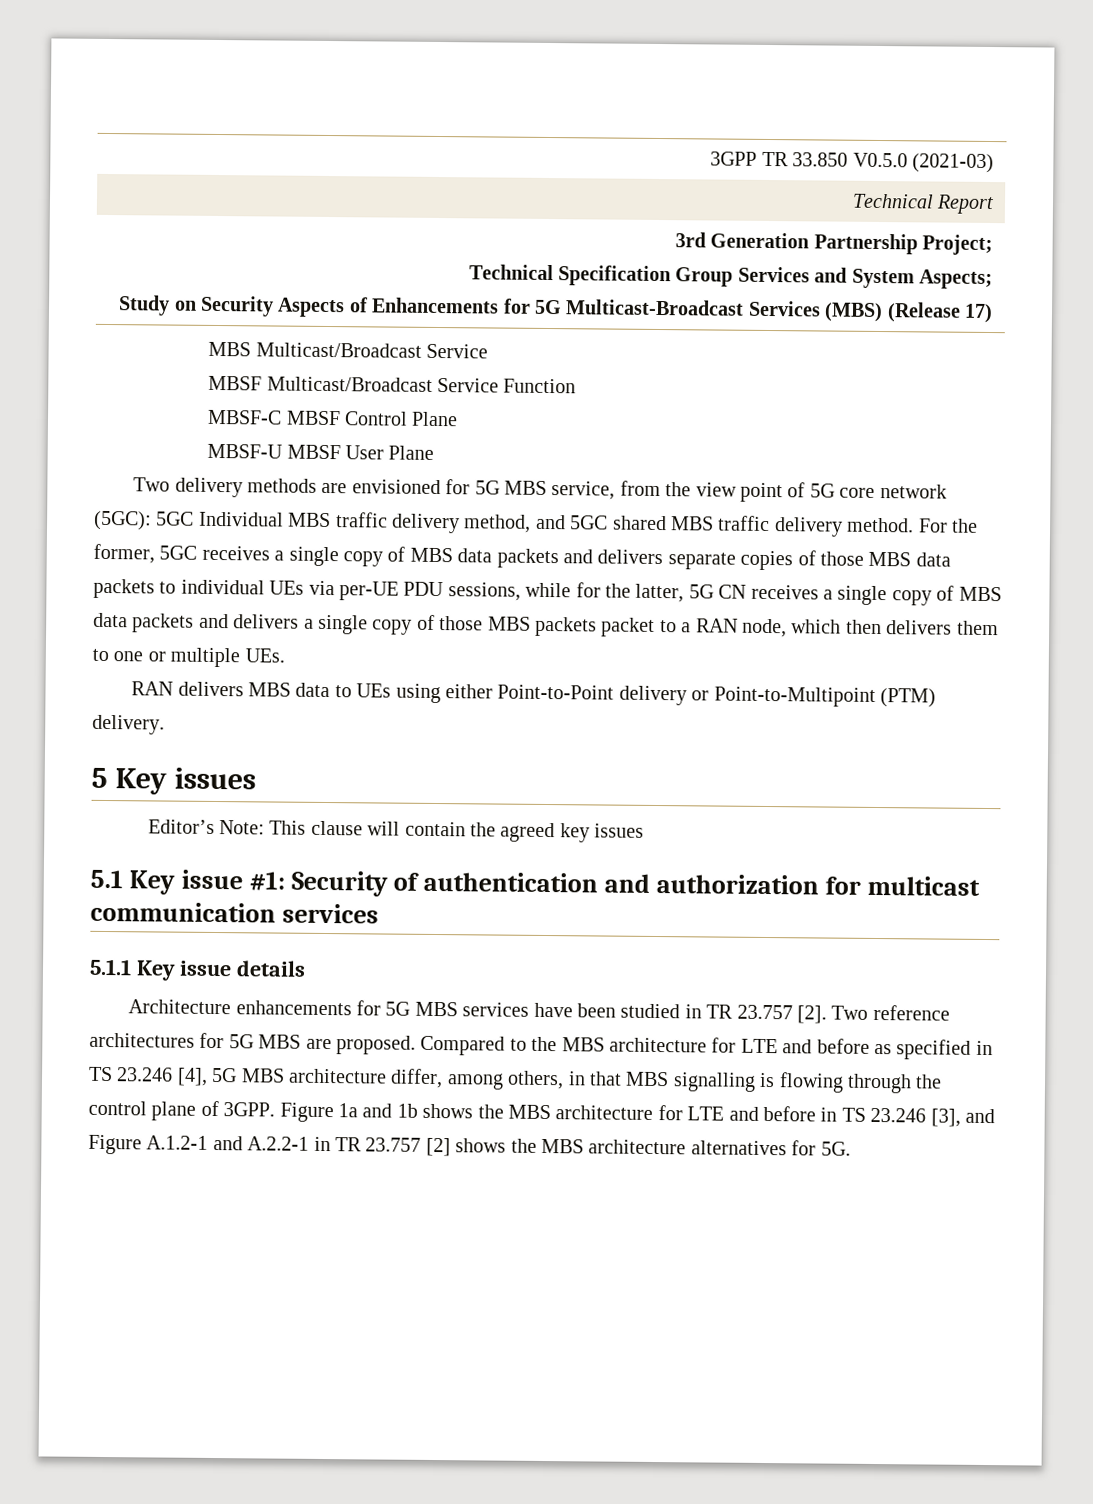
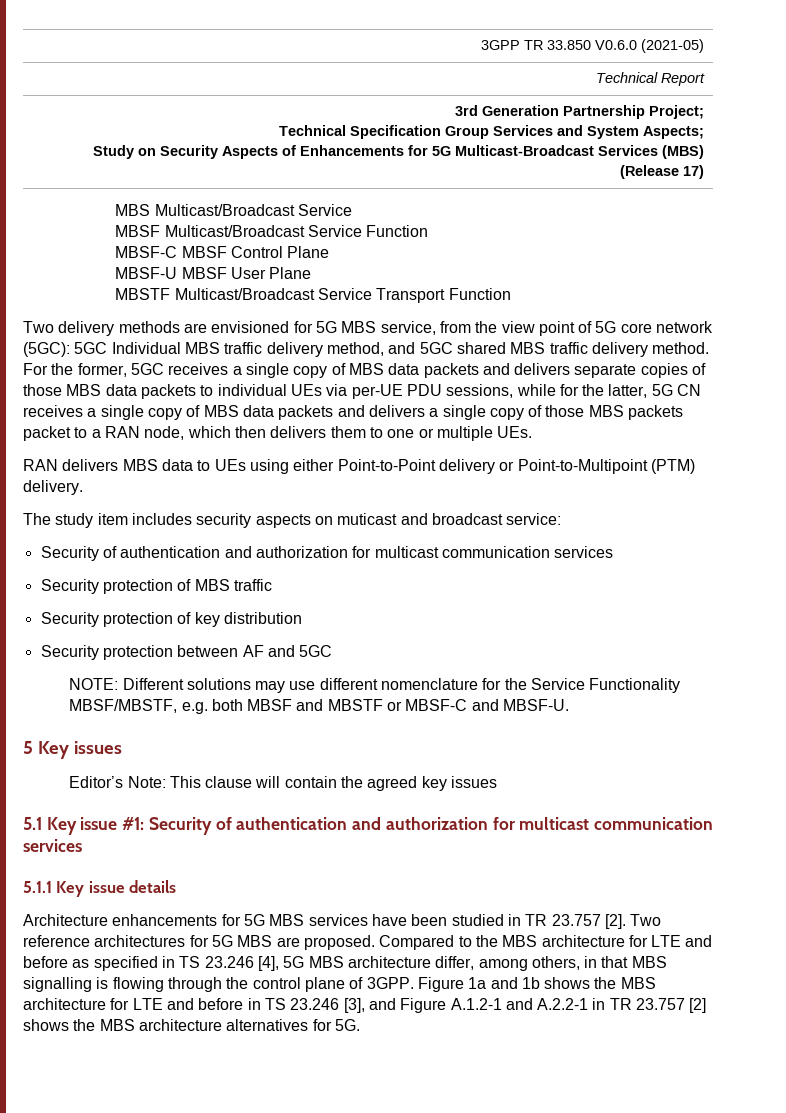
- 3GPP TR 33.850 V0.5.0 (2021-03)
+ 3GPP TR 33.850 V0.6.0 (2021-05)
+ MBSTF Multicast/Broadcast Service Transport Function
+ The study item includes security aspects on muticast and broadcast service:
+ Security of authentication and authorization for multicast communication services
+ Security protection of MBS traffic
+ Security protection of key distribution
+ Security protection between AF and 5GC
+ NOTE: Different solutions may use different nomenclature for the Service Functionality MBSF/MBSTF, e.g. both MBSF and MBSTF or MBSF-C and MBSF-U.

